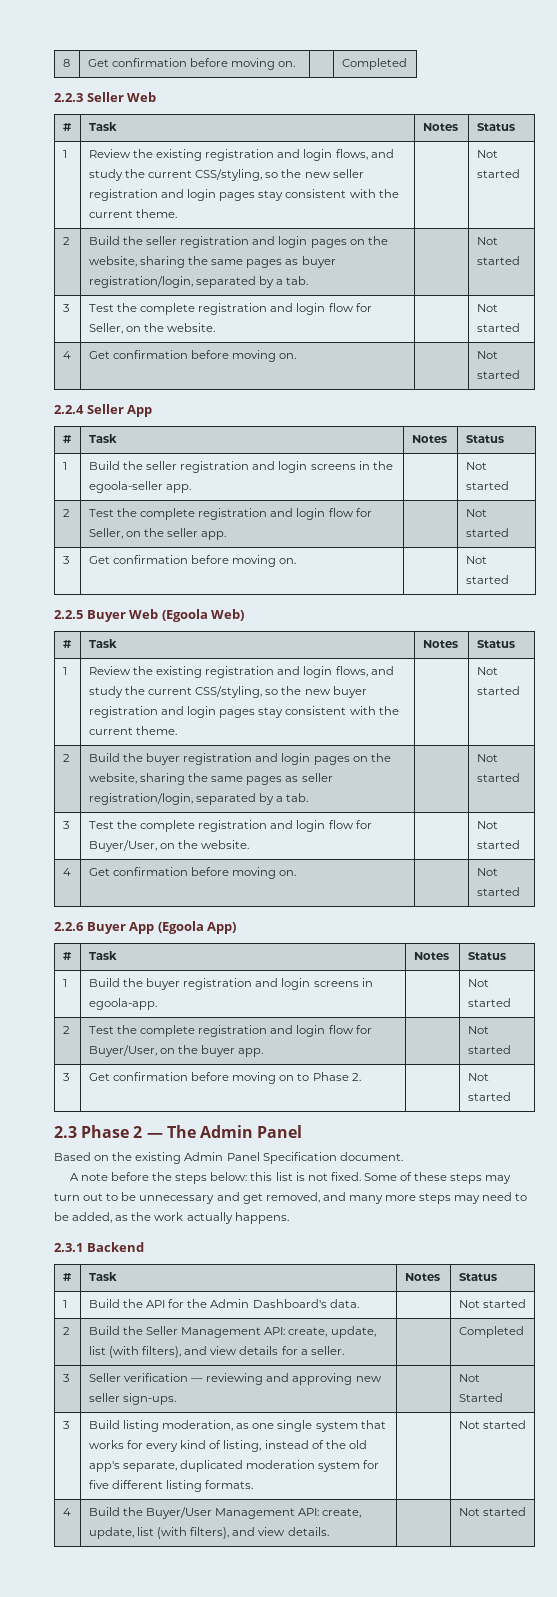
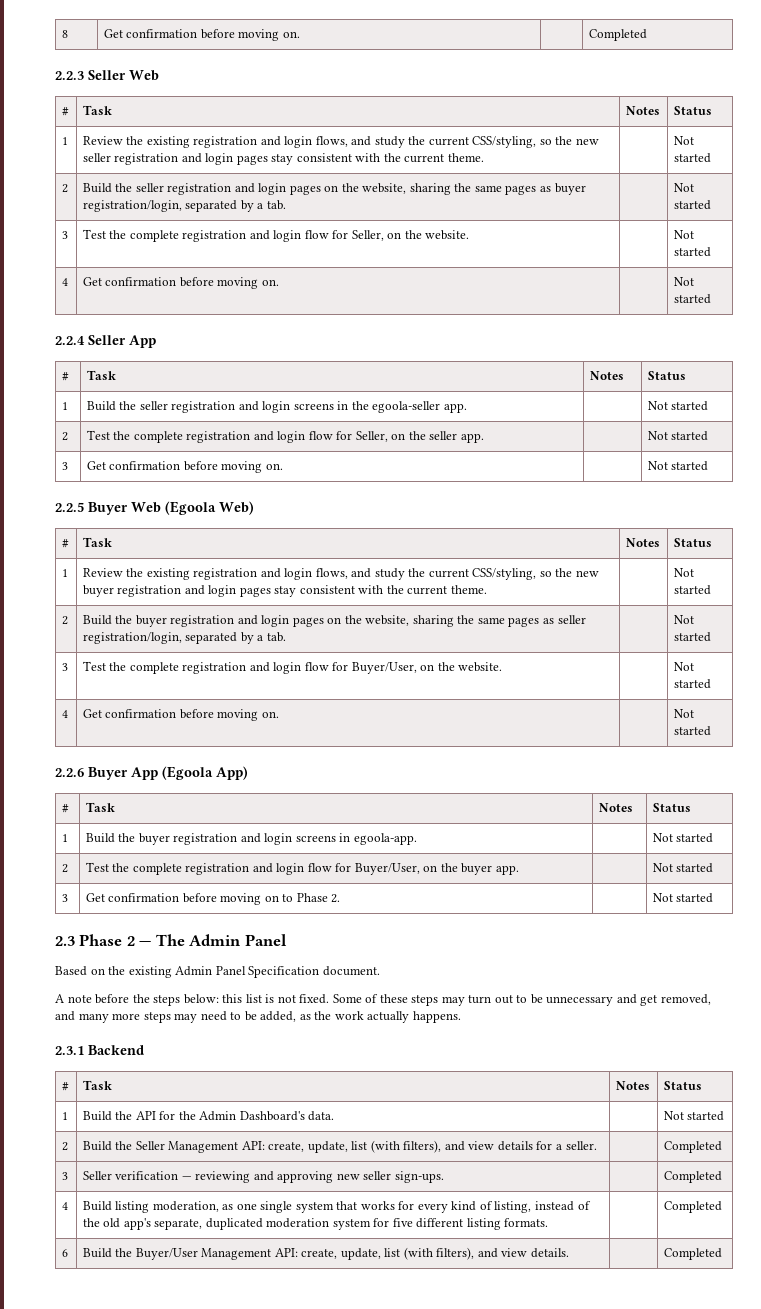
- 3 | Seller verification — reviewing and approving new seller sign-ups. | | Not Started
- 3 | Build listing moderation, as one single system that works for every kind of listing, instead of the old app's separate, duplicated moderation system for five different listing formats. | | Not started
- 4 | Build the Buyer/User Management API: create, update, list (with filters), and view details. | | Not started
+ 3 | Seller verification — reviewing and approving new seller sign-ups. | | Completed
+ 4 | Build listing moderation, as one single system that works for every kind of listing, instead of the old app's separate, duplicated moderation system for five different listing formats. | | Completed
+ 6 | Build the Buyer/User Management API: create, update, list (with filters), and view details. | | Completed

